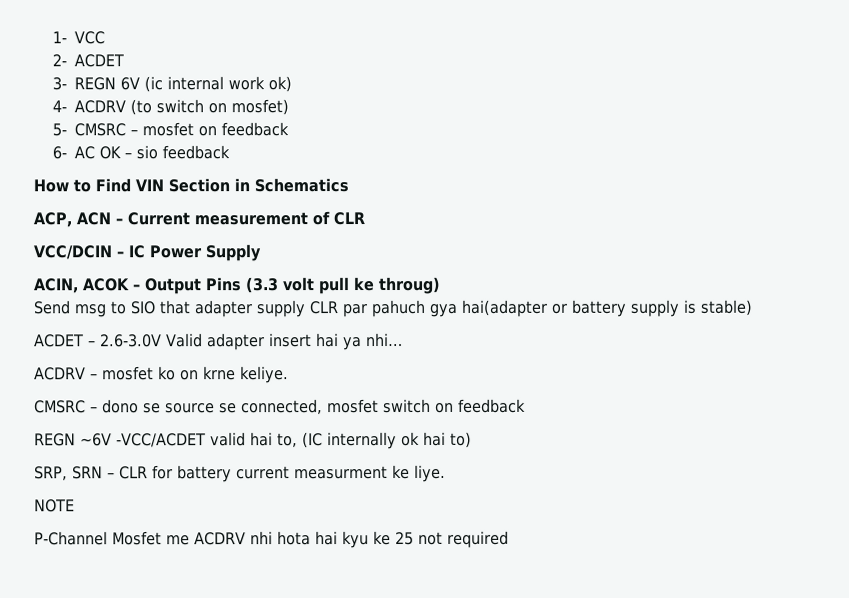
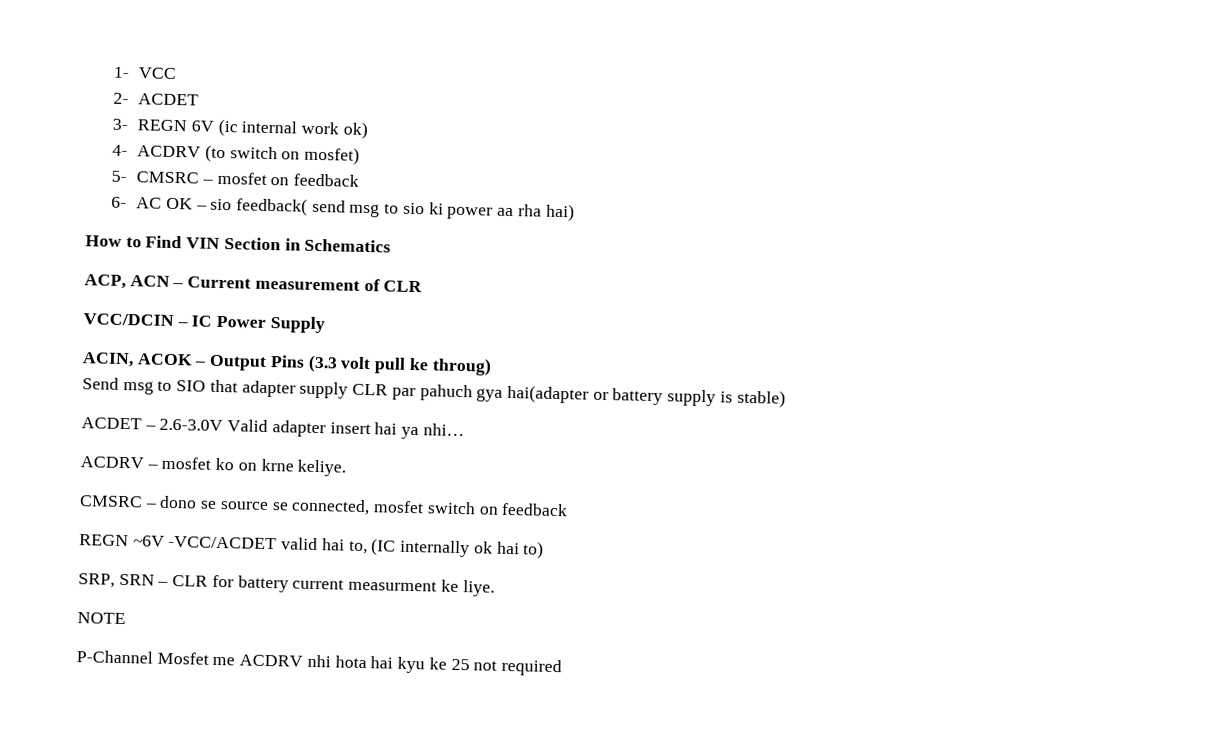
- 6- AC OK – sio feedback
+ 6- AC OK – sio feedback( send msg to sio ki power aa rha hai)

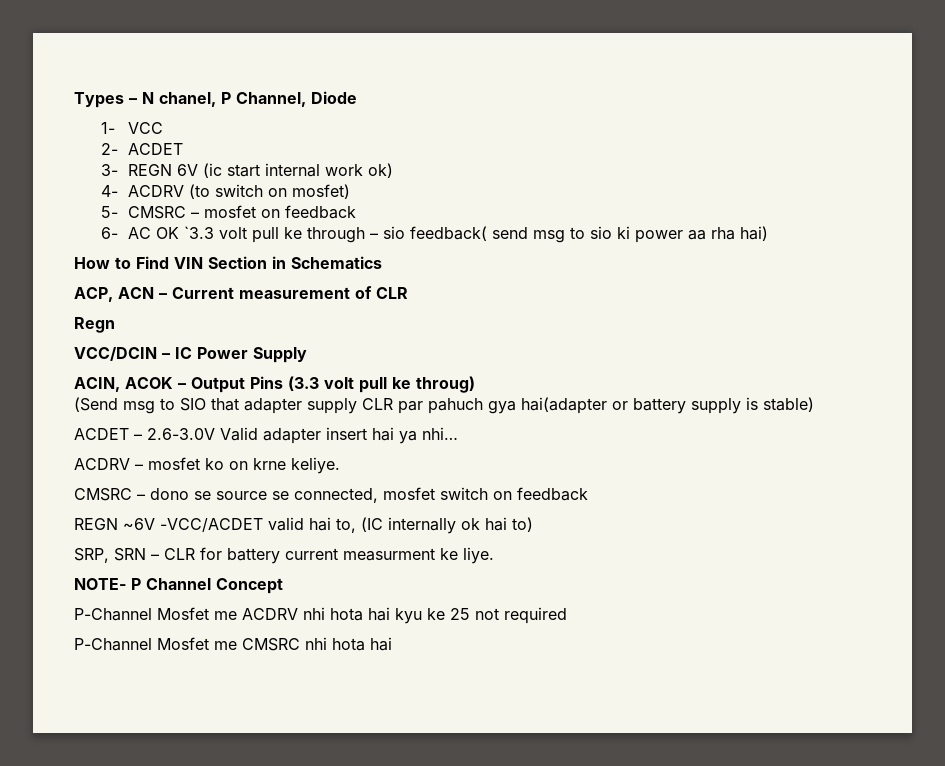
+ Types – N chanel, P Channel, Diode
- 3- REGN 6V (ic internal work ok)
+ 3- REGN 6V (ic start internal work ok)
- 6- AC OK – sio feedback( send msg to sio ki power aa rha hai)
+ 6- AC OK `3.3 volt pull ke through – sio feedback( send msg to sio ki power aa rha hai)
+ Regn
- Send msg to SIO that adapter supply CLR par pahuch gya hai(adapter or battery supply is stable)
+ (Send msg to SIO that adapter supply CLR par pahuch gya hai(adapter or battery supply is stable)
- NOTE
+ NOTE- P Channel Concept
+ P-Channel Mosfet me CMSRC nhi hota hai

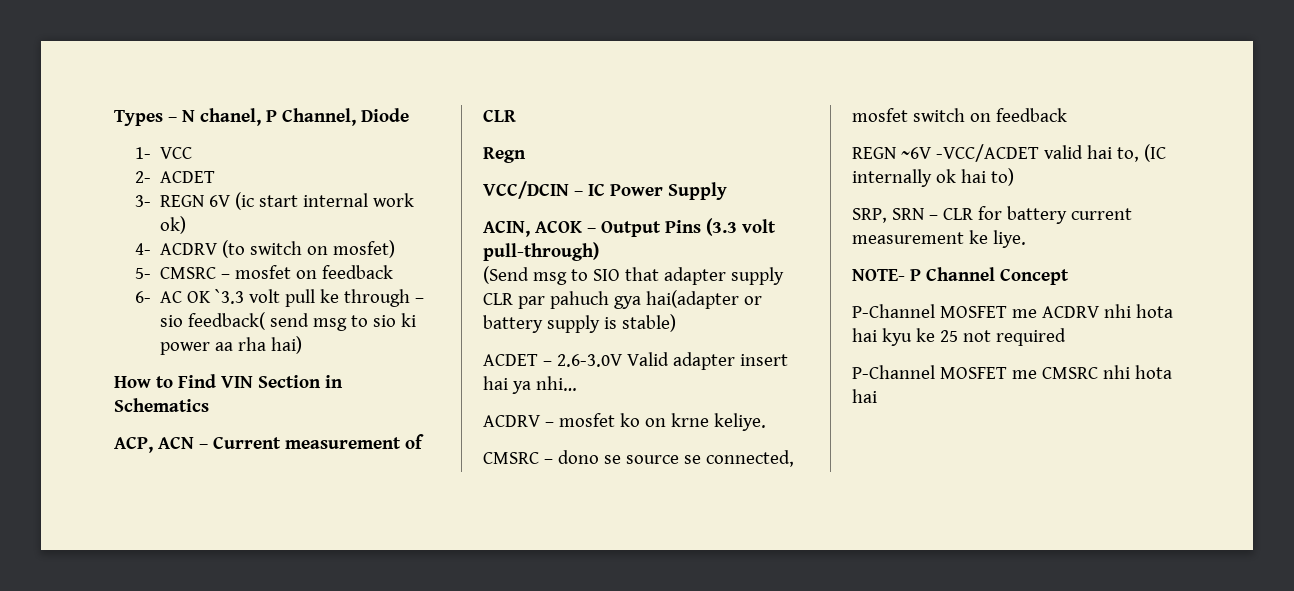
- ACIN, ACOK – Output Pins (3.3 volt pull ke throug)
+ ACIN, ACOK – Output Pins (3.3 volt pull-through)
- SRP, SRN – CLR for battery current measurment ke liye.
+ SRP, SRN – CLR for battery current measurement ke liye.
- P-Channel Mosfet me ACDRV nhi hota hai kyu ke 25 not required
+ P-Channel MOSFET me ACDRV nhi hota hai kyu ke 25 not required
- P-Channel Mosfet me CMSRC nhi hota hai
+ P-Channel MOSFET me CMSRC nhi hota hai

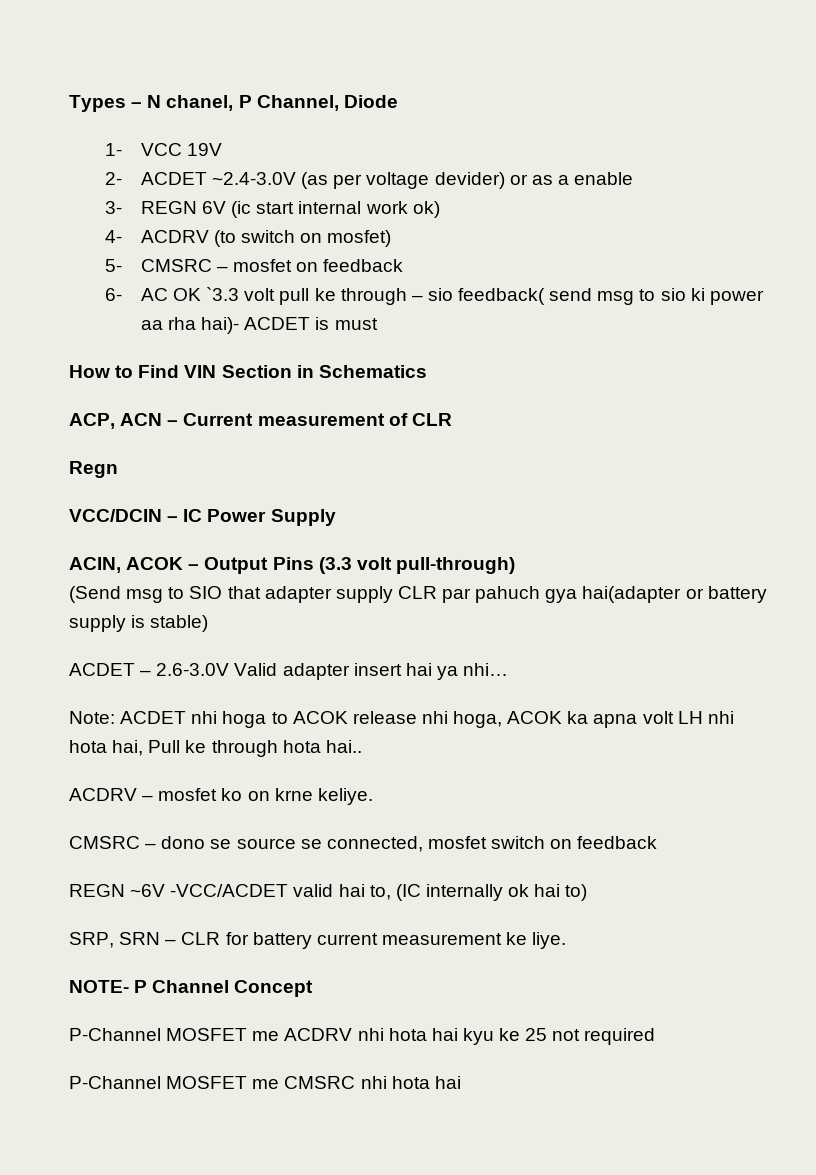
- 1- VCC
+ 1- VCC 19V
- 2- ACDET
+ 2- ACDET ~2.4-3.0V (as per voltage devider) or as a enable
- 6- AC OK `3.3 volt pull ke through – sio feedback( send msg to sio ki power aa rha hai)
+ 6- AC OK `3.3 volt pull ke through – sio feedback( send msg to sio ki power aa rha hai)- ACDET is must
+ Note: ACDET nhi hoga to ACOK release nhi hoga, ACOK ka apna volt LH nhi hota hai, Pull ke through hota hai..

